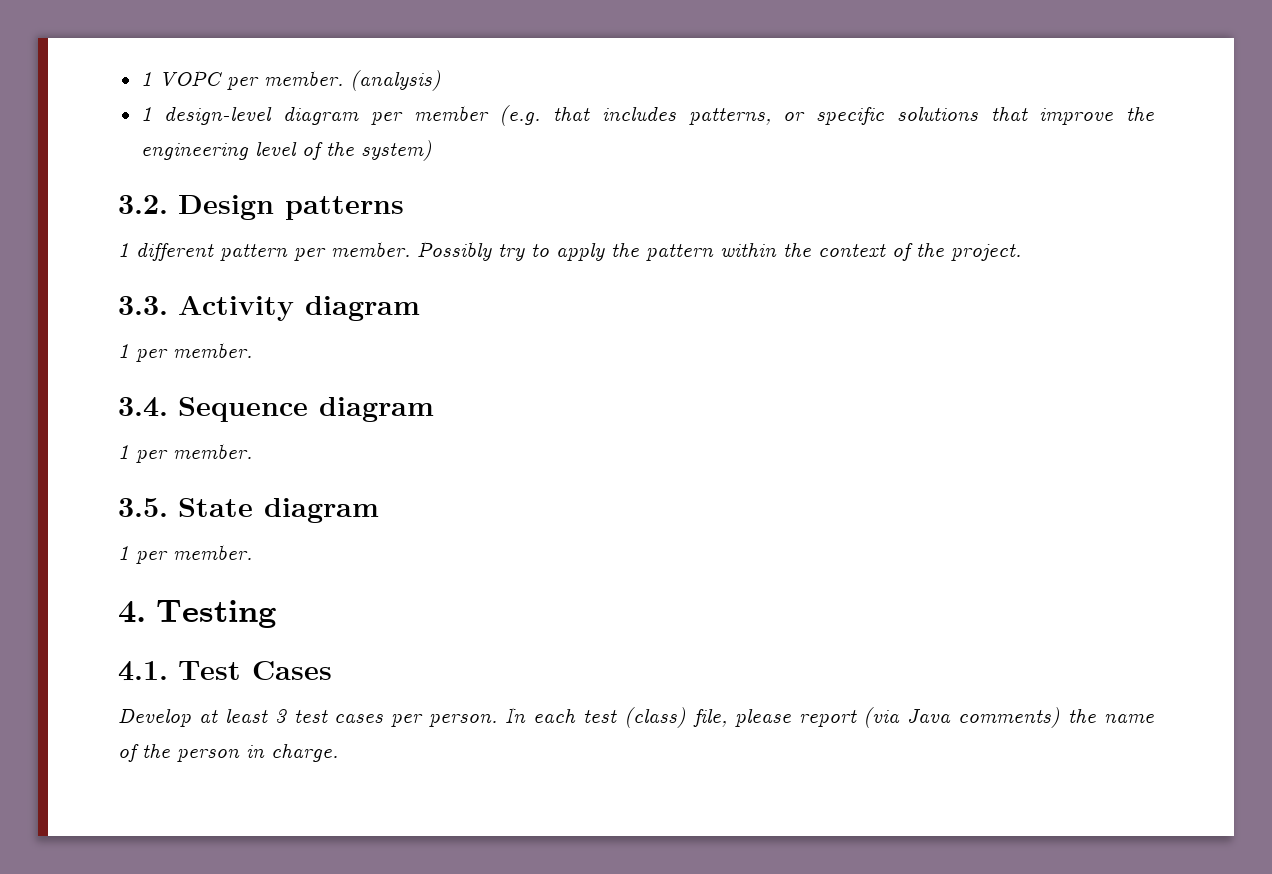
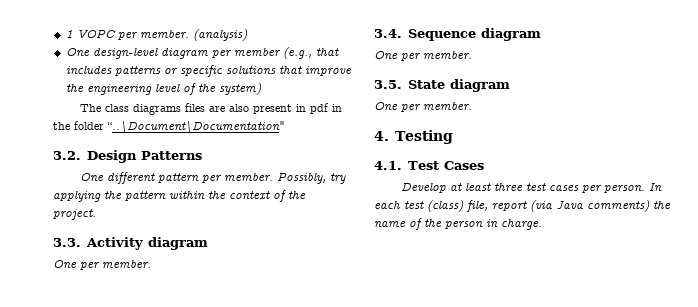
- 1 design-level diagram per member (e.g. that includes patterns, or specific solutions that improve the engineering level of the system)
+ One design-level diagram per member (e.g., that includes patterns or specific solutions that improve the engineering level of the system)
+ The class diagrams files are also present in pdf in the folder “..\Document\Documentation"
- 3.2. Design patterns
- 1 different pattern per member.
+ 3.2. Design Patterns
+ One different pattern per member.
- Possibly try to apply the pattern within the context of the project.
+ Possibly, try applying the pattern within the context of the project.
  3.3. Activity diagram
- 1 per member.
+ One per member.
  3.4. Sequence diagram
- 1 per member.
+ One per member.
  3.5. State diagram
- 1 per member.
+ One per member.
- Develop at least 3 test cases per person.
+ Develop at least three test cases per person.
- In each test (class) file, please report (via Java comments) the name of the person in charge.
+ In each test (class) file, report (via Java comments) the name of the person in charge.

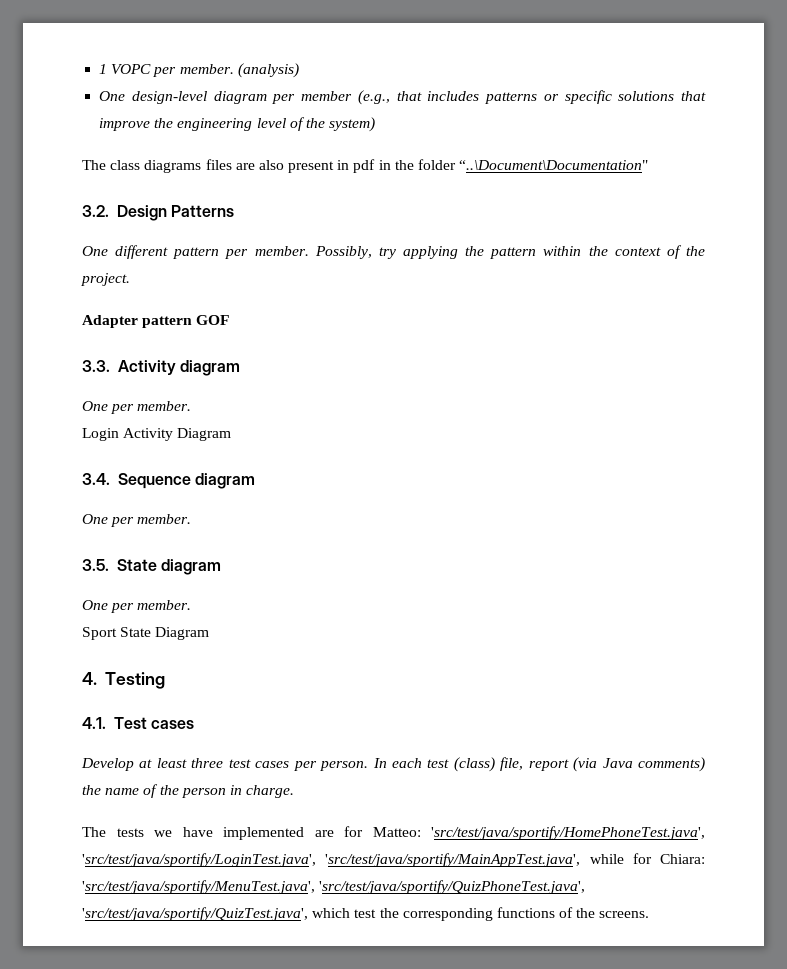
+ Adapter pattern GOF
+ Login Activity Diagram
+ Sport State Diagram
- 4.1. Test Cases
+ 4.1. Test cases
+ The tests we have implemented are for Matteo: 'src/test/java/sportify/HomePhoneTest.java', 'src/test/java/sportify/LoginTest.java', 'src/test/java/sportify/MainAppTest.java', while for Chiara: 'src/test/java/sportify/MenuTest.java', 'src/test/java/sportify/QuizPhoneTest.java', 'src/test/java/sportify/QuizTest.java', which test the corresponding functions of the screens.

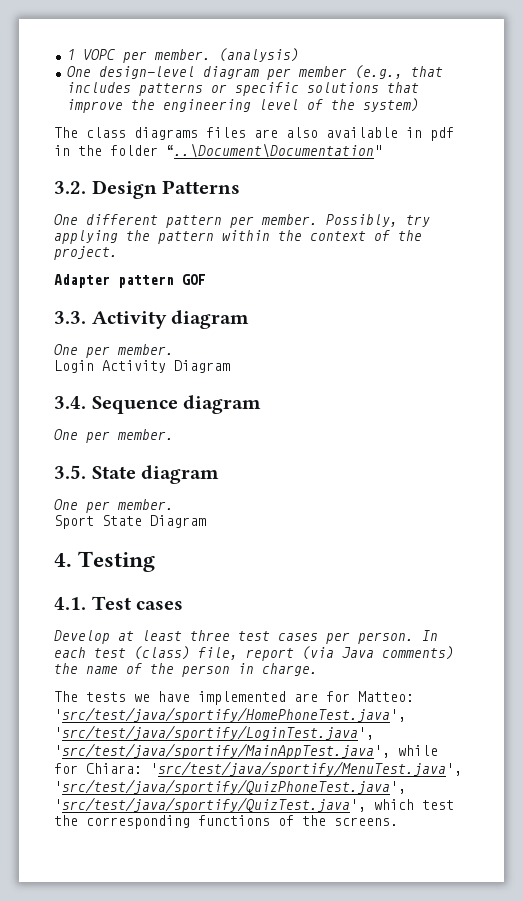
- The class diagrams files are also present in pdf in the folder “..\Document\Documentation"
+ The class diagrams files are also available in pdf in the folder “..\Document\Documentation"

